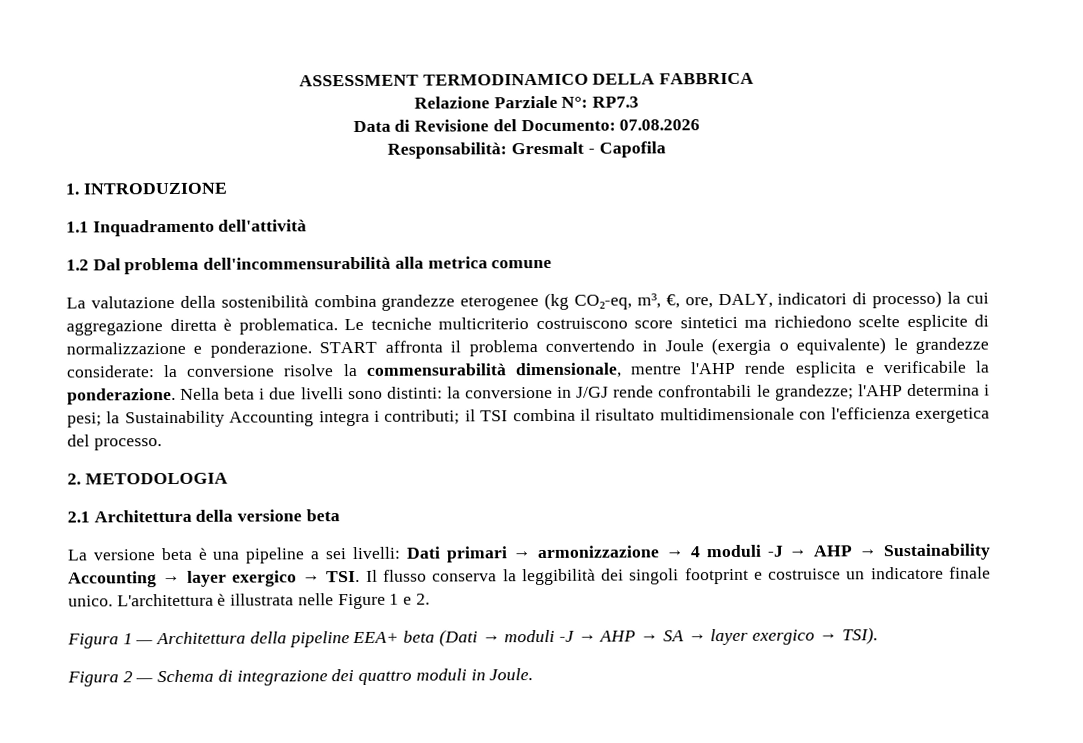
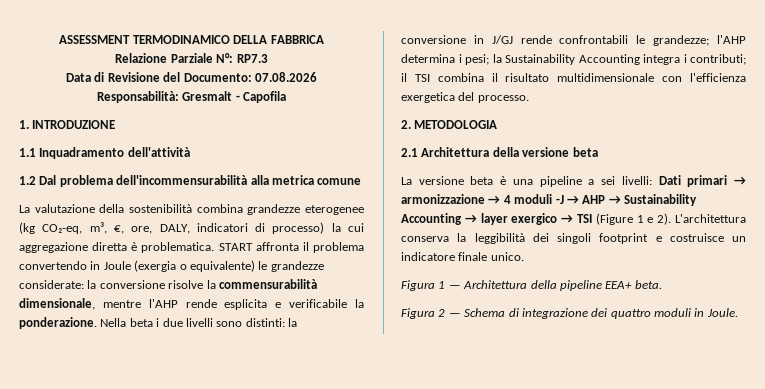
- Le tecniche multicriterio costruiscono score sintetici ma richiedono scelte esplicite di normalizzazione e ponderazione.
- La versione beta è una pipeline a sei livelli: Dati primari → armonizzazione → 4 moduli -J → AHP → Sustainability Accounting → layer exergico → TSI. Il flusso conserva la leggibilità dei singoli footprint e costruisce un indicatore finale unico. L'architettura è illustrata nelle Figure 1 e 2.
+ La versione beta è una pipeline a sei livelli: Dati primari → armonizzazione → 4 moduli -J → AHP → Sustainability Accounting → layer exergico → TSI (Figure 1 e 2). L'architettura conserva la leggibilità dei singoli footprint e costruisce un indicatore finale unico.
- Figura 1 — Architettura della pipeline EEA+ beta (Dati → moduli -J → AHP → SA → layer exergico → TSI).
+ Figura 1 — Architettura della pipeline EEA+ beta.

